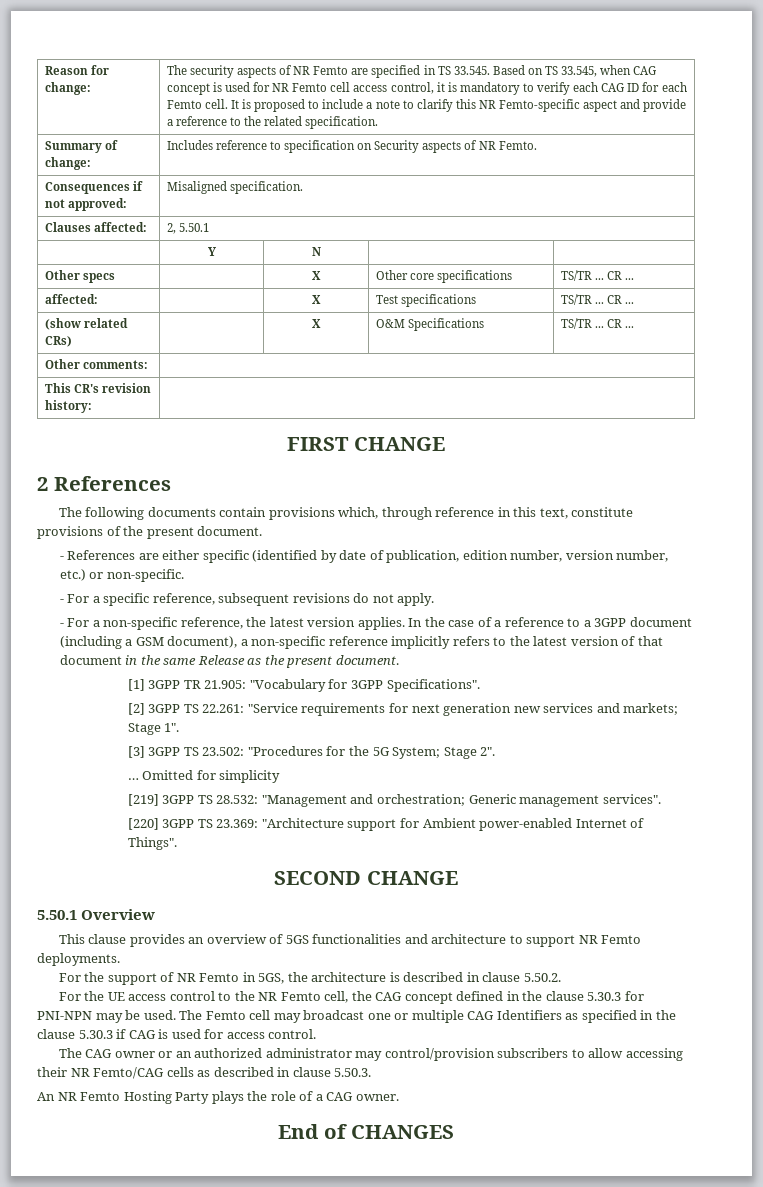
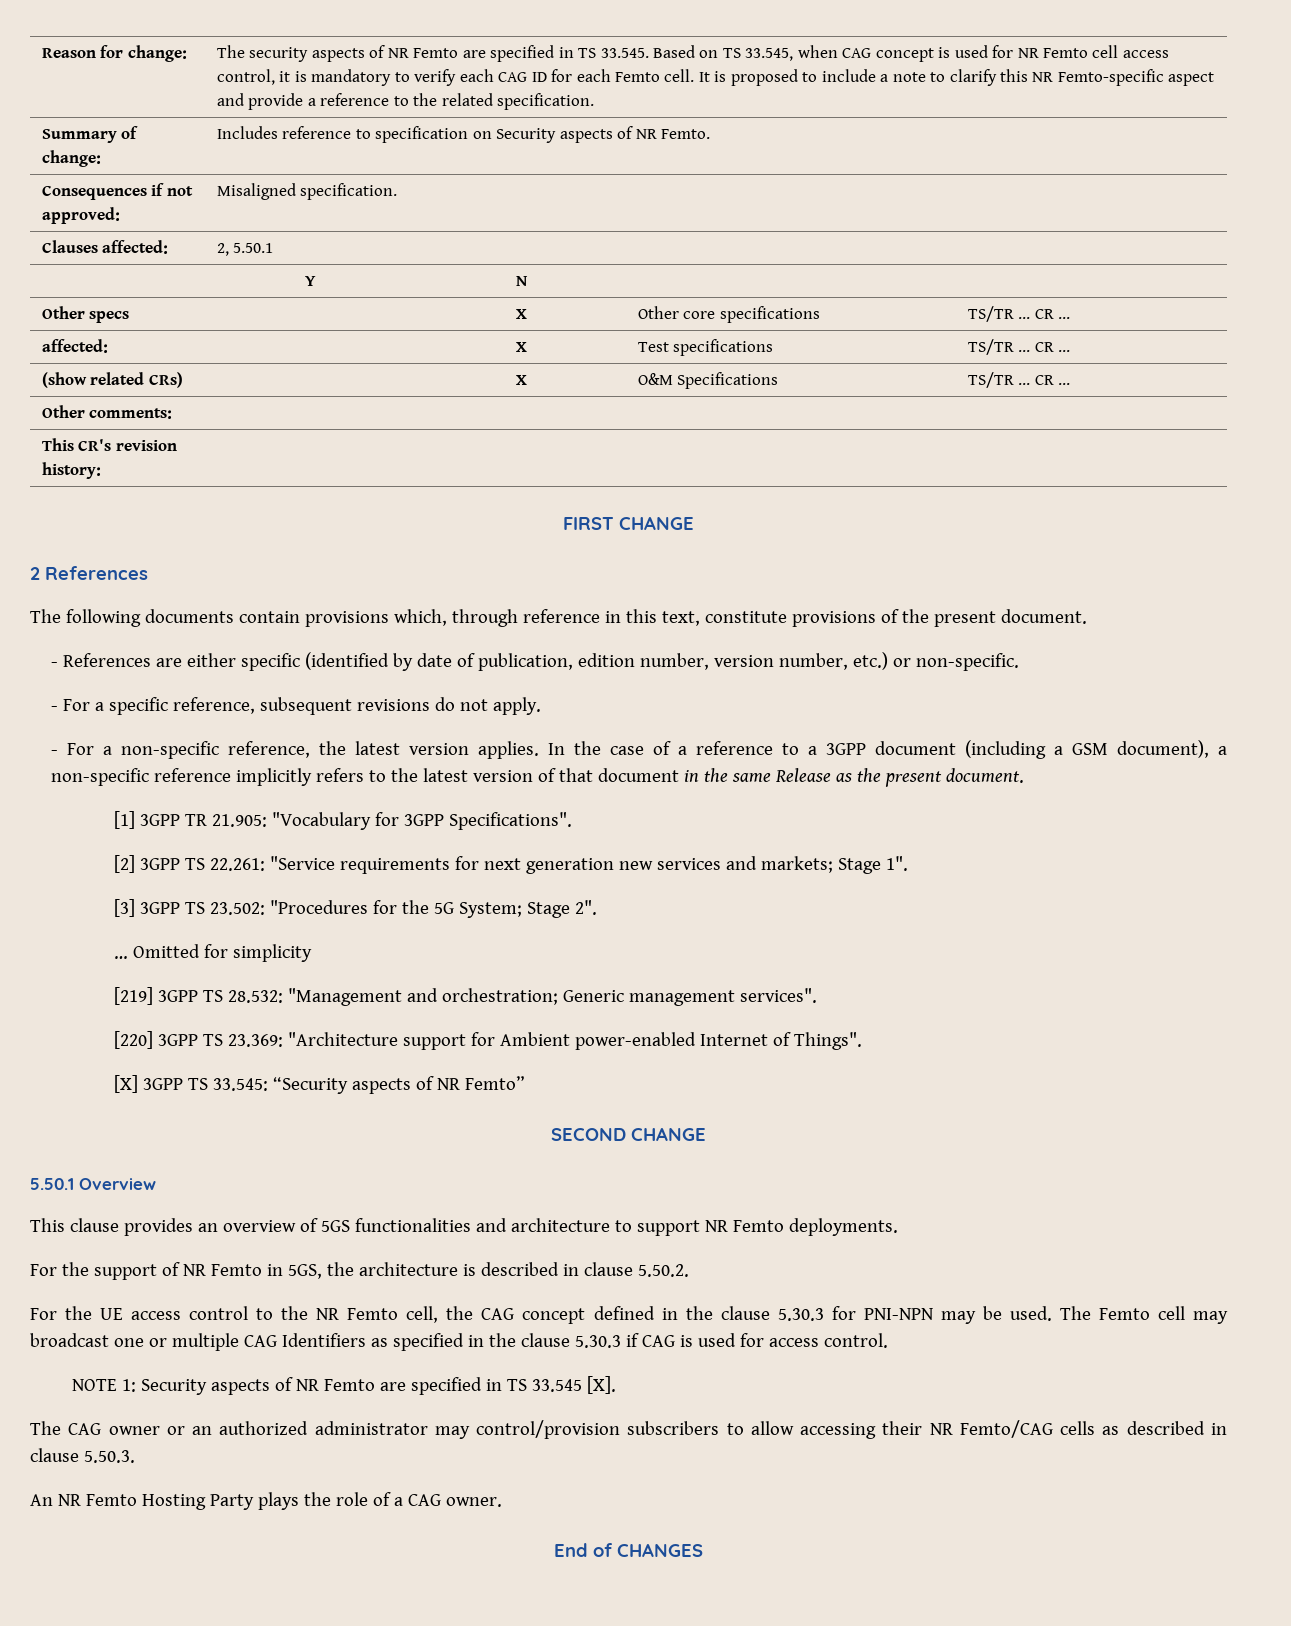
+ [X] 3GPP TS 33.545: “Security aspects of NR Femto”
+ NOTE 1: Security aspects of NR Femto are specified in TS 33.545 [X].

